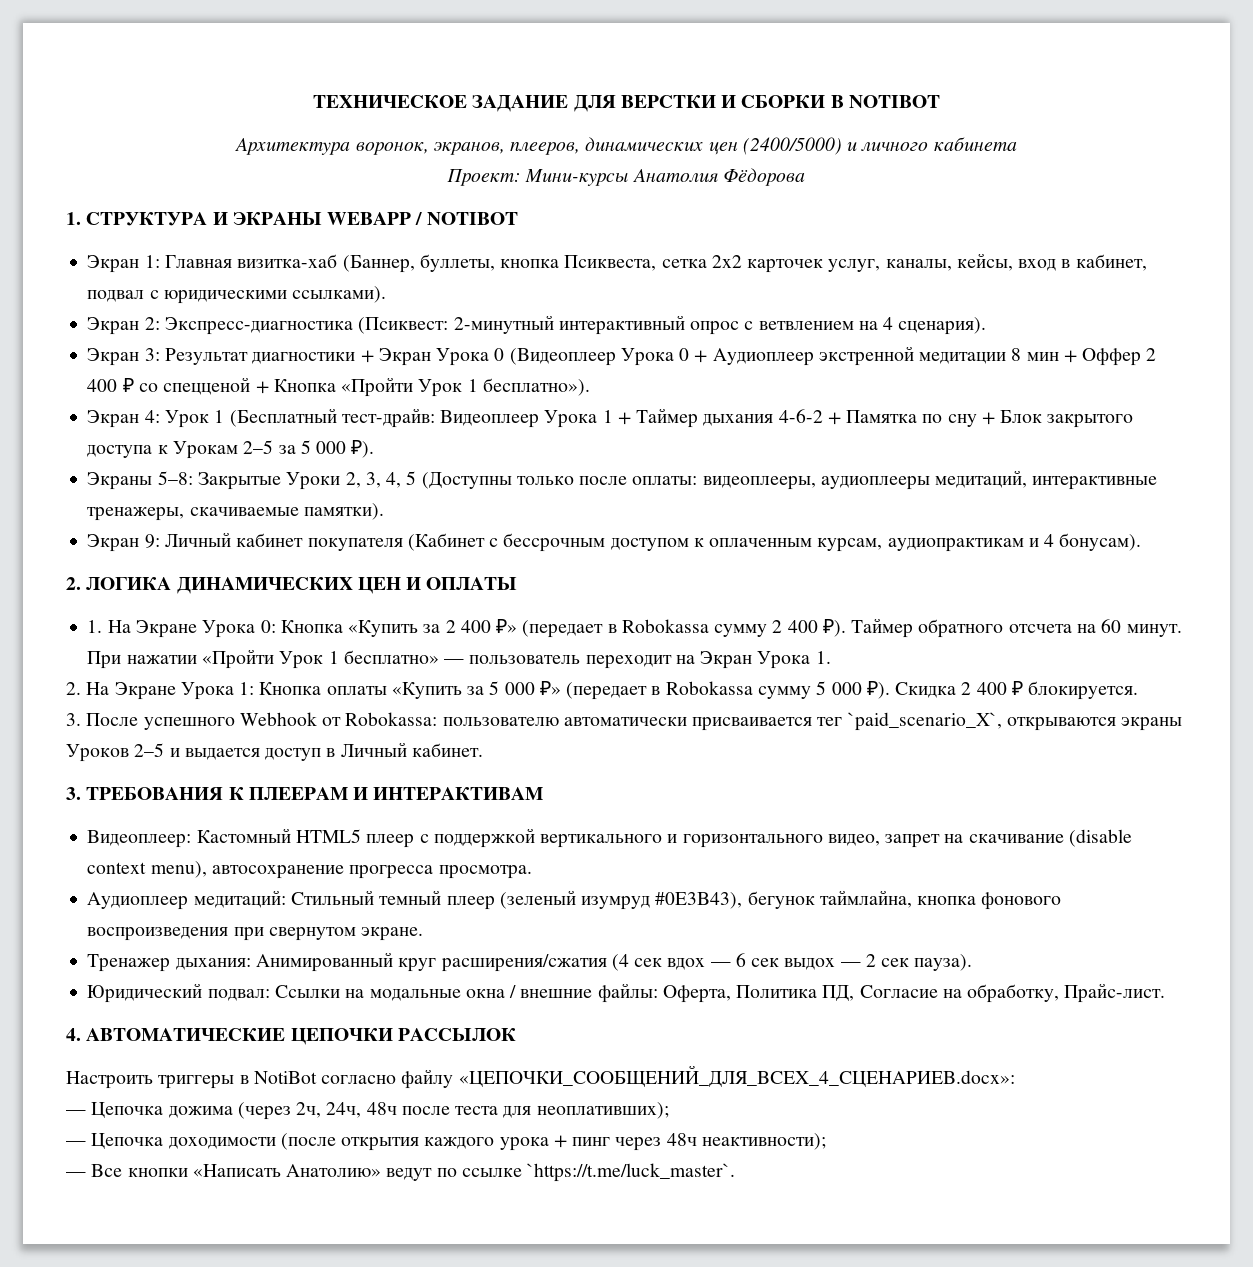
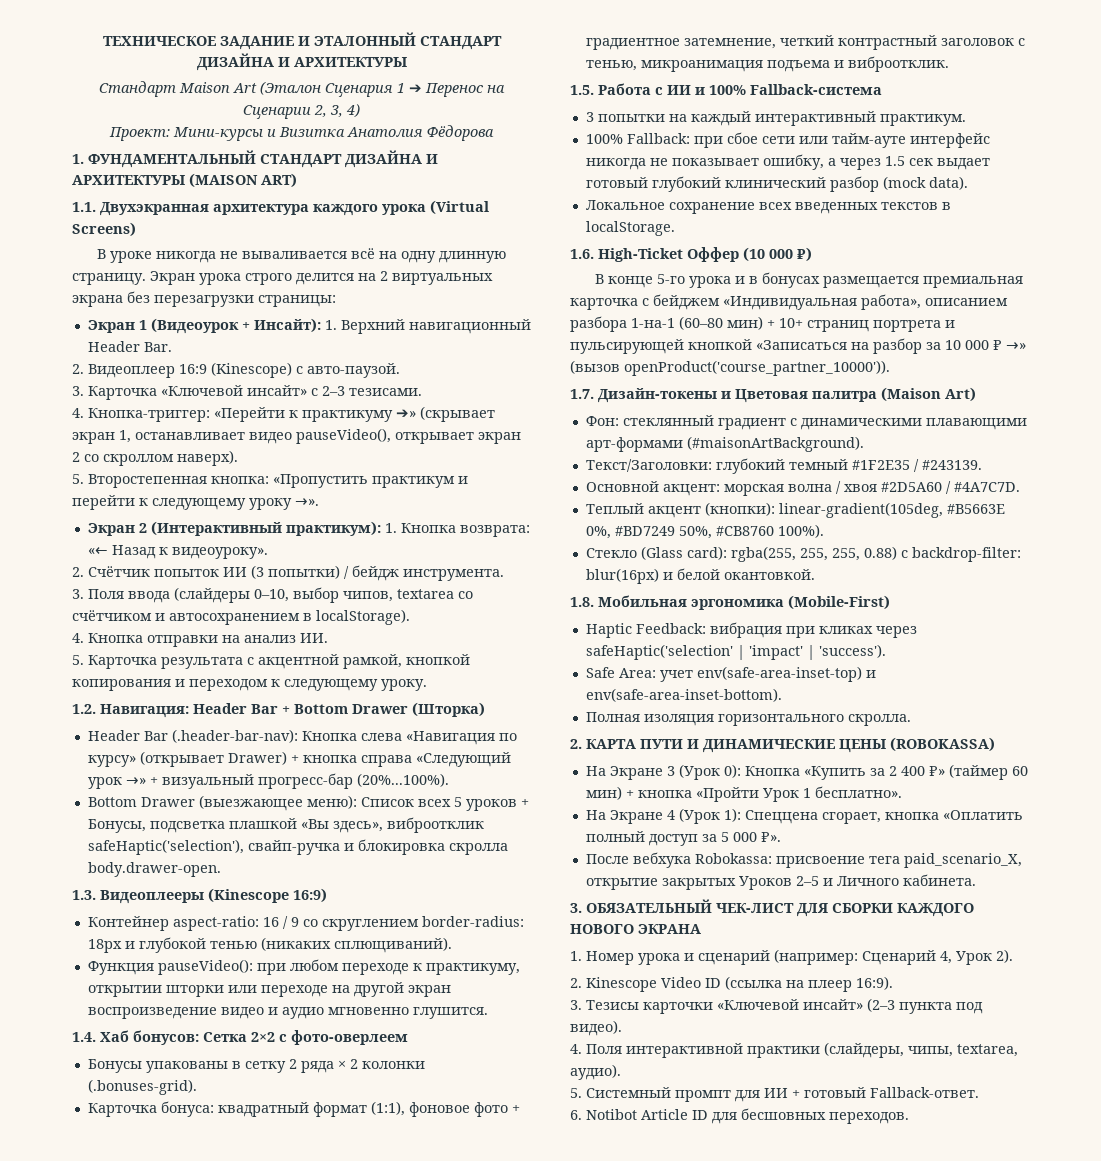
- ТЕХНИЧЕСКОЕ ЗАДАНИЕ ДЛЯ ВЕРСТКИ И СБОРКИ В NOTIBOT
- Архитектура воронок, экранов, плееров, динамических цен (2400/5000) и личного кабинета
+ ТЕХНИЧЕСКОЕ ЗАДАНИЕ И ЭТАЛОННЫЙ СТАНДАРТ ДИЗАЙНА И АРХИТЕКТУРЫ
+ Стандарт Maison Art (Эталон Сценария 1 ➔ Перенос на Сценарии 2, 3, 4)
- Проект: Мини-курсы Анатолия Фёдорова
+ Проект: Мини-курсы и Визитка Анатолия Фёдорова
- 1. СТРУКТУРА И ЭКРАНЫ WEBAPP / NOTIBOT
- Экран 1: Главная визитка-хаб (Баннер, буллеты, кнопка Псиквеста, сетка 2х2 карточек услуг, каналы, кейсы, вход в кабинет, подвал с юридическими ссылками).
- Экран 2: Экспресс-диагностика (Псиквест: 2-минутный интерактивный опрос с ветвлением на 4 сценария).
- Экран 3: Результат диагностики + Экран Урока 0 (Видеоплеер Урока 0 + Аудиоплеер экстренной медитации 8 мин + Оффер 2 400 ₽ со спецценой + Кнопка «Пройти Урок 1 бесплатно»).
- Экран 4: Урок 1 (Бесплатный тест-драйв: Видеоплеер Урока 1 + Таймер дыхания 4-6-2 + Памятка по сну + Блок закрытого доступа к Урокам 2–5 за 5 000 ₽).
- Экраны 5–8: Закрытые Уроки 2, 3, 4, 5 (Доступны только после оплаты: видеоплееры, аудиоплееры медитаций, интерактивные тренажеры, скачиваемые памятки).
- Экран 9: Личный кабинет покупателя (Кабинет с бессрочным доступом к оплаченным курсам, аудиопрактикам и 4 бонусам).
- 2. ЛОГИКА ДИНАМИЧЕСКИХ ЦЕН И ОПЛАТЫ
- 1. На Экране Урока 0: Кнопка «Купить за 2 400 ₽» (передает в Robokassa сумму 2 400 ₽). Таймер обратного отсчета на 60 минут. При нажатии «Пройти Урок 1 бесплатно» — пользователь переходит на Экран Урока 1.
- 2. На Экране Урока 1: Кнопка оплаты «Купить за 5 000 ₽» (передает в Robokassa сумму 5 000 ₽). Скидка 2 400 ₽ блокируется.
- 3. После успешного Webhook от Robokassa: пользователю автоматически присваивается тег `paid_scenario_X`, открываются экраны Уроков 2–5 и выдается доступ в Личный кабинет.
- 3. ТРЕБОВАНИЯ К ПЛЕЕРАМ И ИНТЕРАКТИВАМ
- Видеоплеер: Кастомный HTML5 плеер с поддержкой вертикального и горизонтального видео, запрет на скачивание (disable context menu), автосохранение прогресса просмотра.
- Аудиоплеер медитаций: Стильный темный плеер (зеленый изумруд #0E3B43), бегунок таймлайна, кнопка фонового воспроизведения при свернутом экране.
- Тренажер дыхания: Анимированный круг расширения/сжатия (4 сек вдох — 6 сек выдох — 2 сек пауза).
- Юридический подвал: Ссылки на модальные окна / внешние файлы: Оферта, Политика ПД, Согласие на обработку, Прайс-лист.
- 4. АВТОМАТИЧЕСКИЕ ЦЕПОЧКИ РАССЫЛОК
- Настроить триггеры в NotiBot согласно файлу «ЦЕПОЧКИ_СООБЩЕНИЙ_ДЛЯ_ВСЕХ_4_СЦЕНАРИЕВ.docx»:
- — Цепочка дожима (через 2ч, 24ч, 48ч после теста для неоплативших);
- — Цепочка доходимости (после открытия каждого урока + пинг через 48ч неактивности);
- — Все кнопки «Написать Анатолию» ведут по ссылке `https://t.me/luck_master`.
+ 1. ФУНДАМЕНТАЛЬНЫЙ СТАНДАРТ ДИЗАЙНА И АРХИТЕКТУРЫ (MAISON ART)
+ 1.1. Двухэкранная архитектура каждого урока (Virtual Screens)
+ В уроке никогда не вываливается всё на одну длинную страницу. Экран урока строго делится на 2 виртуальных экрана без перезагрузки страницы:
+ Экран 1 (Видеоурок + Инсайт): 1. Верхний навигационный Header Bar.
+ 2. Видеоплеер 16:9 (Kinescope) с авто-паузой.
+ 3. Карточка «Ключевой инсайт» с 2–3 тезисами.
+ 4. Кнопка-триггер: «Перейти к практикуму ➔» (скрывает экран 1, останавливает видео pauseVideo(), открывает экран 2 со скроллом наверх).
+ 5. Второстепенная кнопка: «Пропустить практикум и перейти к следующему уроку →».
+ Экран 2 (Интерактивный практикум): 1. Кнопка возврата: «← Назад к видеоуроку».
+ 2. Счётчик попыток ИИ (3 попытки) / бейдж инструмента.
+ 3. Поля ввода (слайдеры 0–10, выбор чипов, textarea со счётчиком и автосохранением в localStorage).
+ 4. Кнопка отправки на анализ ИИ.
+ 5. Карточка результата с акцентной рамкой, кнопкой копирования и переходом к следующему уроку.
+ 1.2. Навигация: Header Bar + Bottom Drawer (Шторка)
+ Header Bar (.header-bar-nav): Кнопка слева «Навигация по курсу» (открывает Drawer) + кнопка справа «Следующий урок →» + визуальный прогресс-бар (20%...100%).
+ Bottom Drawer (выезжающее меню): Список всех 5 уроков + Бонусы, подсветка плашкой «Вы здесь», виброотклик safeHaptic('selection'), свайп-ручка и блокировка скролла body.drawer-open.
+ 1.3. Видеоплееры (Kinescope 16:9)
+ Контейнер aspect-ratio: 16 / 9 со скруглением border-radius: 18px и глубокой тенью (никаких сплющиваний).
+ Функция pauseVideo(): при любом переходе к практикуму, открытии шторки или переходе на другой экран воспроизведение видео и аудио мгновенно глушится.
+ 1.4. Хаб бонусов: Сетка 2×2 с фото-оверлеем
+ Бонусы упакованы в сетку 2 ряда × 2 колонки (.bonuses-grid).
+ Карточка бонуса: квадратный формат (1:1), фоновое фото + градиентное затемнение, четкий контрастный заголовок с тенью, микроанимация подъема и виброотклик.
+ 1.5. Работа с ИИ и 100% Fallback-система
+ 3 попытки на каждый интерактивный практикум.
+ 100% Fallback: при сбое сети или тайм-ауте интерфейс никогда не показывает ошибку, а через 1.5 сек выдает готовый глубокий клинический разбор (mock data).
+ Локальное сохранение всех введенных текстов в localStorage.
+ 1.6. High-Ticket Оффер (10 000 ₽)
+ В конце 5-го урока и в бонусах размещается премиальная карточка с бейджем «Индивидуальная работа», описанием разбора 1-на-1 (60–80 мин) + 10+ страниц портрета и пульсирующей кнопкой «Записаться на разбор за 10 000 ₽ →» (вызов openProduct('course_partner_10000')).
+ 1.7. Дизайн-токены и Цветовая палитра (Maison Art)
+ Фон: стеклянный градиент с динамическими плавающими арт-формами (#maisonArtBackground).
+ Текст/Заголовки: глубокий темный #1F2E35 / #243139.
+ Основной акцент: морская волна / хвоя #2D5A60 / #4A7C7D.
+ Теплый акцент (кнопки): linear-gradient(105deg, #B5663E 0%, #BD7249 50%, #CB8760 100%).
+ Стекло (Glass card): rgba(255, 255, 255, 0.88) с backdrop-filter: blur(16px) и белой окантовкой.
+ 1.8. Мобильная эргономика (Mobile-First)
+ Haptic Feedback: вибрация при кликах через safeHaptic('selection' | 'impact' | 'success').
+ Safe Area: учет env(safe-area-inset-top) и env(safe-area-inset-bottom).
+ Полная изоляция горизонтального скролла.
+ 2. КАРТА ПУТИ И ДИНАМИЧЕСКИЕ ЦЕНЫ (ROBOKASSA)
+ На Экране 3 (Урок 0): Кнопка «Купить за 2 400 ₽» (таймер 60 мин) + кнопка «Пройти Урок 1 бесплатно».
+ На Экране 4 (Урок 1): Спеццена сгорает, кнопка «Оплатить полный доступ за 5 000 ₽».
+ После вебхука Robokassa: присвоение тега paid_scenario_X, открытие закрытых Уроков 2–5 и Личного кабинета.
+ 3. ОБЯЗАТЕЛЬНЫЙ ЧЕК-ЛИСТ ДЛЯ СБОРКИ КАЖДОГО НОВОГО ЭКРАНА
+ 1. Номер урока и сценарий (например: Сценарий 4, Урок 2).
+ 2. Kinescope Video ID (ссылка на плеер 16:9).
+ 3. Тезисы карточки «Ключевой инсайт» (2–3 пункта под видео).
+ 4. Поля интерактивной практики (слайдеры, чипы, textarea, аудио).
+ 5. Системный промпт для ИИ + готовый Fallback-ответ.
+ 6. Notibot Article ID для бесшовных переходов.

